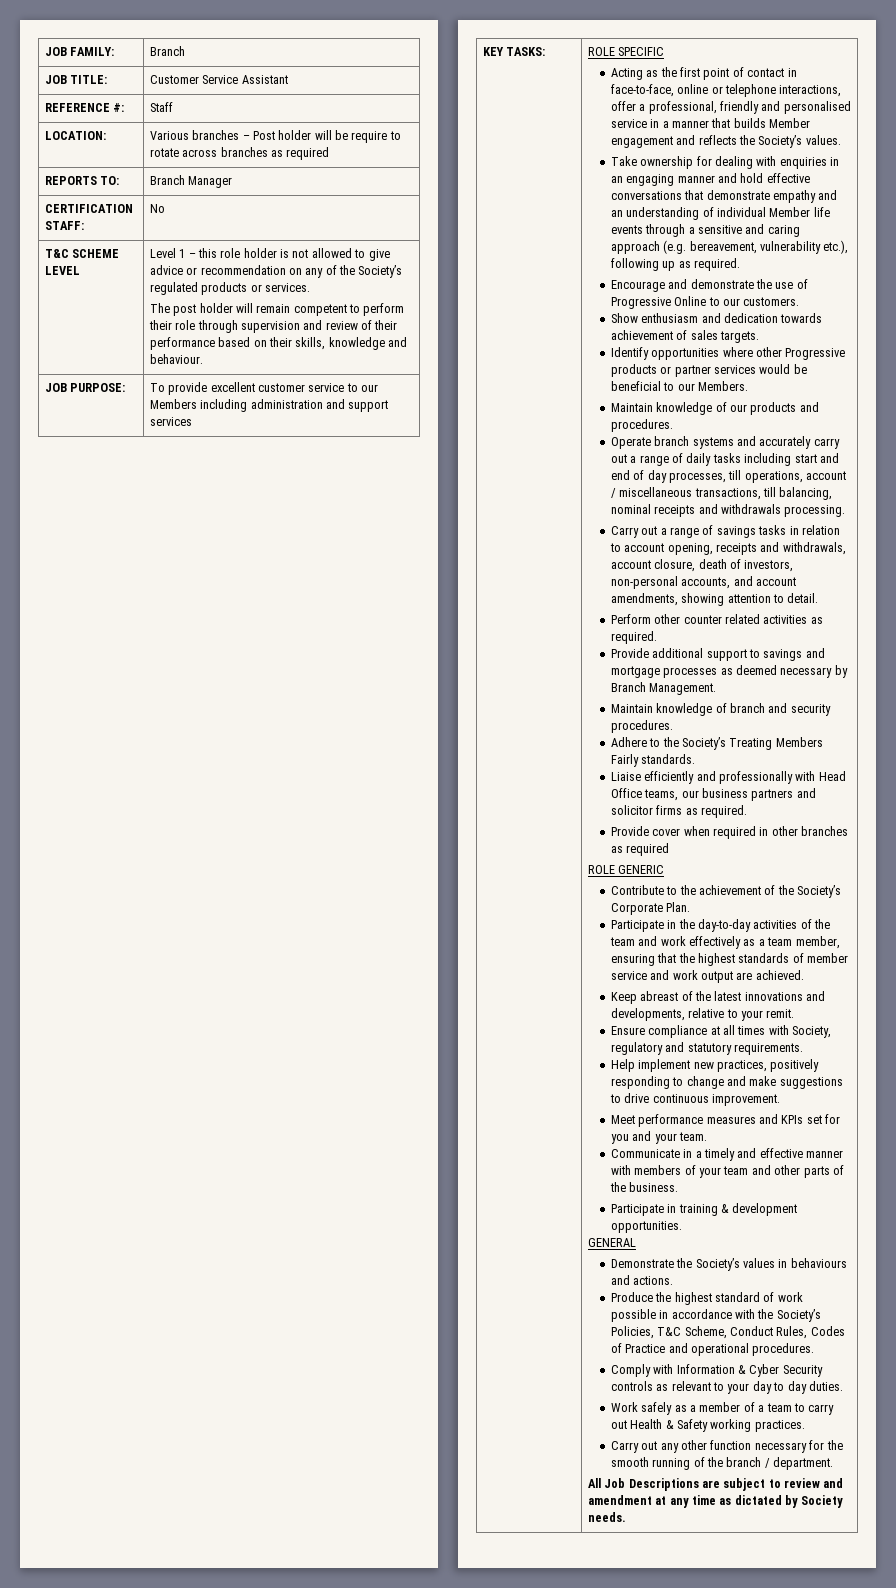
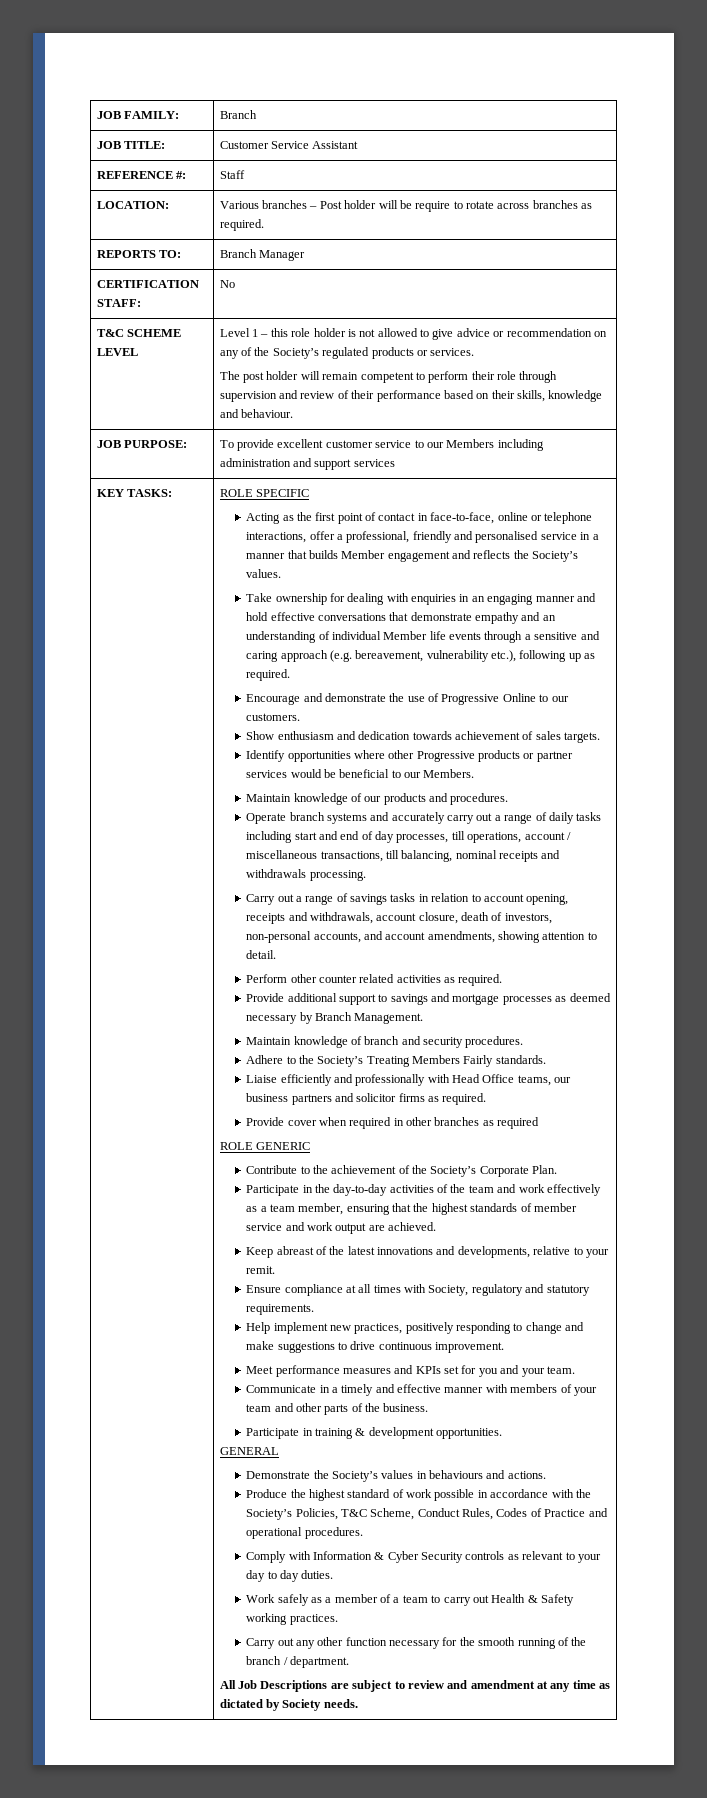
- LOCATION: | Various branches – Post holder will be require to rotate across branches as required
+ LOCATION: | Various branches – Post holder will be require to rotate across branches as required.

